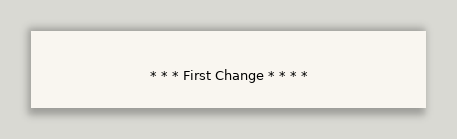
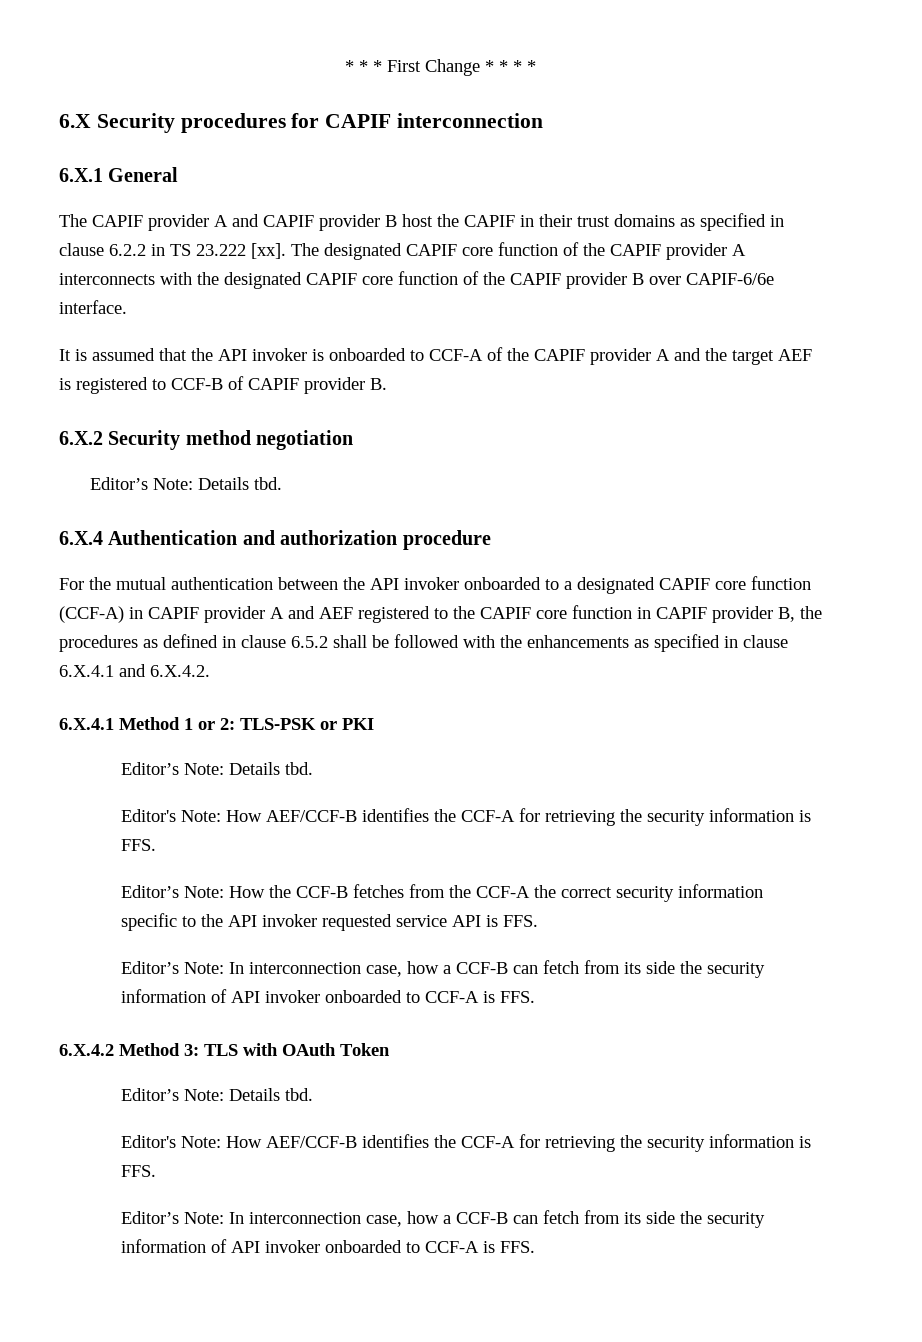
+ 6.X Security procedures for CAPIF interconnection
+ 6.X.1 General
+ The CAPIF provider A and CAPIF provider B host the CAPIF in their trust domains as specified in clause 6.2.2 in TS 23.222 [xx]. The designated CAPIF core function of the CAPIF provider A interconnects with the designated CAPIF core function of the CAPIF provider B over CAPIF-6/6e interface.
+ It is assumed that the API invoker is onboarded to CCF-A of the CAPIF provider A and the target AEF is registered to CCF-B of CAPIF provider B.
+ 6.X.2 Security method negotiation
+ Editor’s Note: Details tbd.
+ 6.X.4 Authentication and authorization procedure
+ For the mutual authentication between the API invoker onboarded to a designated CAPIF core function (CCF-A) in CAPIF provider A and AEF registered to the CAPIF core function in CAPIF provider B, the procedures as defined in clause 6.5.2 shall be followed with the enhancements as specified in clause 6.X.4.1 and 6.X.4.2.
+ 6.X.4.1 Method 1 or 2: TLS-PSK or PKI
+ Editor’s Note: Details tbd.
+ Editor's Note: How AEF/CCF-B identifies the CCF-A for retrieving the security information is FFS.
+ Editor’s Note: How the CCF-B fetches from the CCF-A the correct security information specific to the API invoker requested service API is FFS.
+ Editor’s Note: In interconnection case, how a CCF-B can fetch from its side the security information of API invoker onboarded to CCF-A is FFS.
+ 6.X.4.2 Method 3: TLS with OAuth Token
+ Editor’s Note: Details tbd.
+ Editor's Note: How AEF/CCF-B identifies the CCF-A for retrieving the security information is FFS.
+ Editor’s Note: In interconnection case, how a CCF-B can fetch from its side the security information of API invoker onboarded to CCF-A is FFS.

